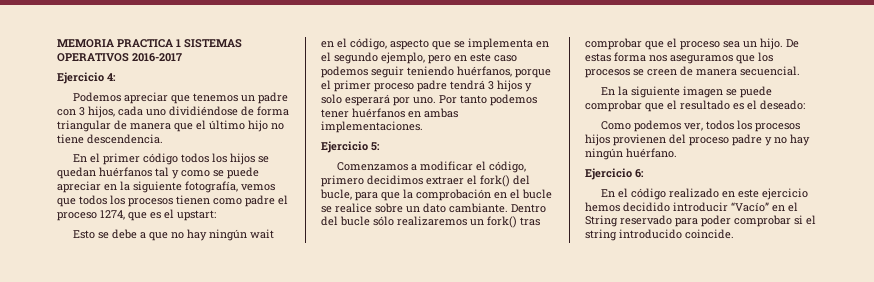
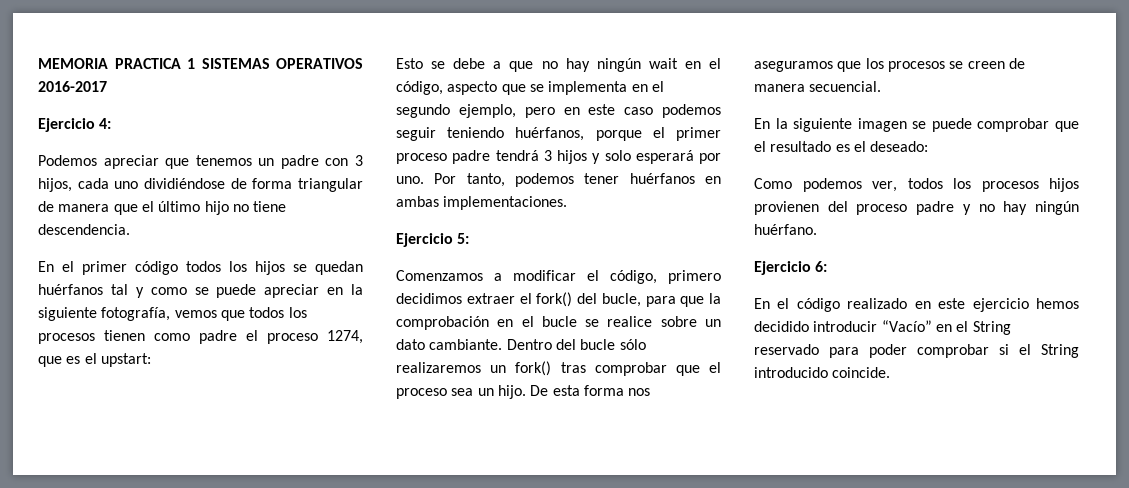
- Por tanto podemos tener huérfanos en ambas implementaciones.
+ Por tanto, podemos tener huérfanos en ambas implementaciones.
- De estas forma nos aseguramos que los procesos se creen de manera secuencial.
+ De esta forma nos aseguramos que los procesos se creen de manera secuencial.
- En el código realizado en este ejercicio hemos decidido introducir “Vacío” en el String reservado para poder comprobar si el string introducido coincide.
+ En el código realizado en este ejercicio hemos decidido introducir “Vacío” en el String reservado para poder comprobar si el String introducido coincide.

